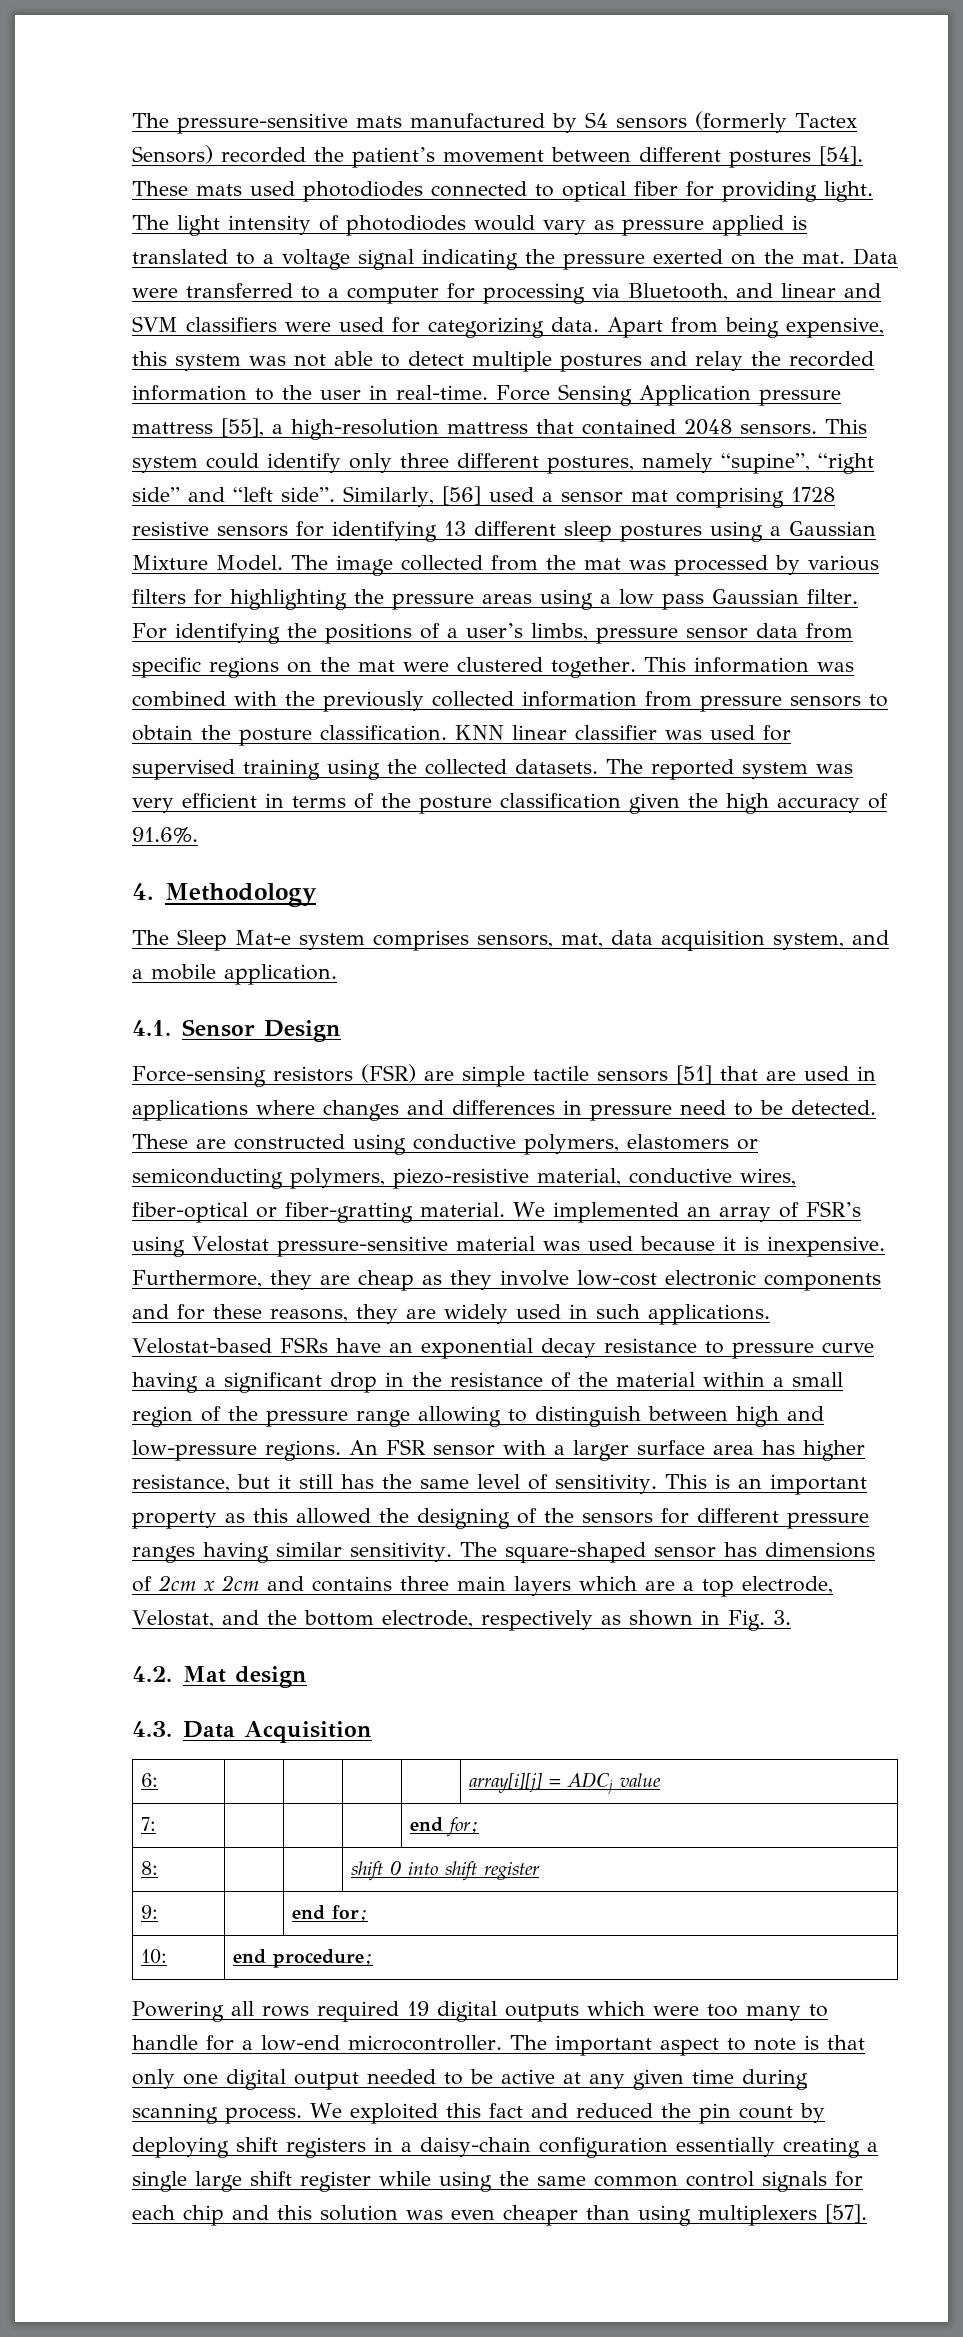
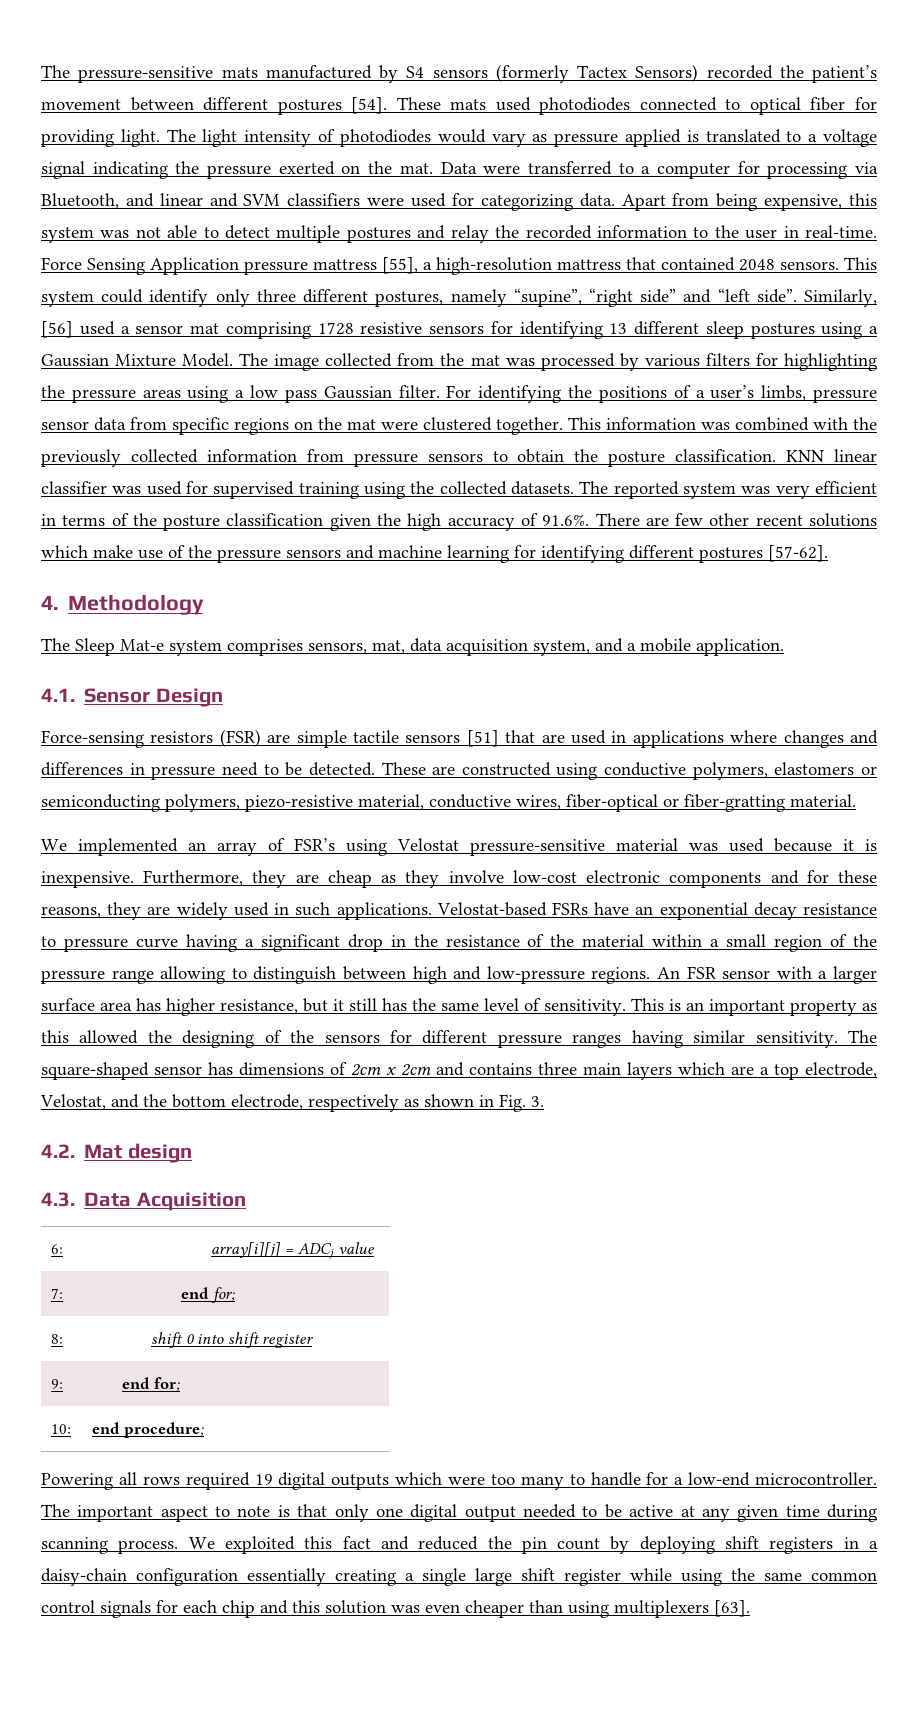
- The reported system was very efficient in terms of the posture classification given the high accuracy of 91.6%.
+ The reported system was very efficient in terms of the posture classification given the high accuracy of 91.6%. There are few other recent solutions which make use of the pressure sensors and machine learning for identifying different postures [57-62].
- These are constructed using conductive polymers, elastomers or semiconducting polymers, piezo-resistive material, conductive wires, fiber-optical or fiber-gratting material. We implemented an array of FSR’s using Velostat pressure-sensitive material was used because it is inexpensive.
+ These are constructed using conductive polymers, elastomers or semiconducting polymers, piezo-resistive material, conductive wires, fiber-optical or fiber-gratting material.
+ We implemented an array of FSR’s using Velostat pressure-sensitive material was used because it is inexpensive.
- We exploited this fact and reduced the pin count by deploying shift registers in a daisy-chain configuration essentially creating a single large shift register while using the same common control signals for each chip and this solution was even cheaper than using multiplexers [57].
+ We exploited this fact and reduced the pin count by deploying shift registers in a daisy-chain configuration essentially creating a single large shift register while using the same common control signals for each chip and this solution was even cheaper than using multiplexers [63].

